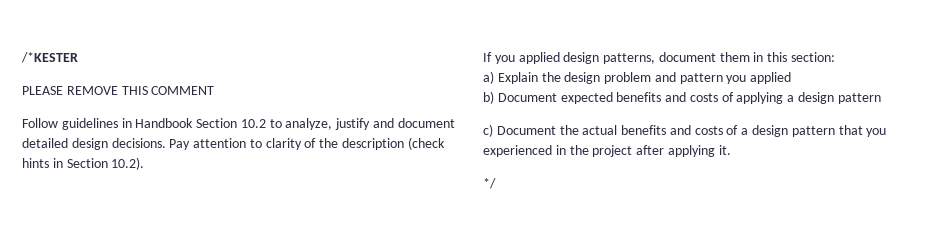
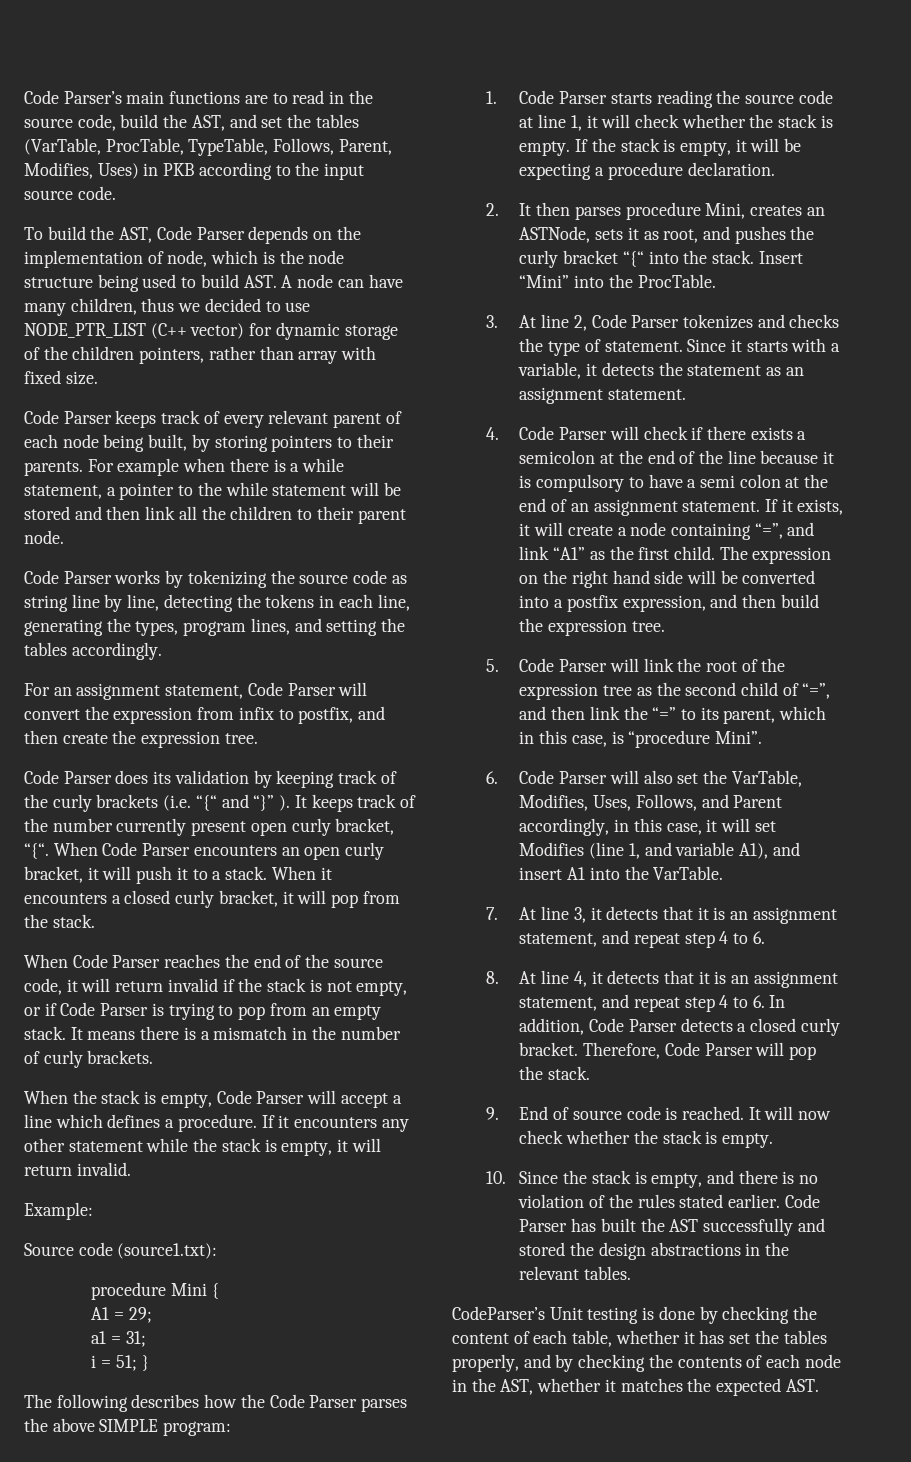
- /*KESTER
- PLEASE REMOVE THIS COMMENT
- Follow guidelines in Handbook Section 10.2 to analyze, justify and document detailed design decisions. Pay attention to clarity of the description (check hints in Section 10.2).
- If you applied design patterns, document them in this section:
- a) Explain the design problem and pattern you applied
- b) Document expected benefits and costs of applying a design pattern
- c) Document the actual benefits and costs of a design pattern that you experienced in the project after applying it.
- */
+ Code Parser’s main functions are to read in the source code, build the AST, and set the tables (VarTable, ProcTable, TypeTable, Follows, Parent, Modifies, Uses) in PKB according to the input source code.
+ To build the AST, Code Parser depends on the implementation of node, which is the node structure being used to build AST. A node can have many children, thus we decided to use NODE_PTR_LIST (C++ vector) for dynamic storage of the children pointers, rather than array with fixed size.
+ Code Parser keeps track of every relevant parent of each node being built, by storing pointers to their parents. For example when there is a while statement, a pointer to the while statement will be stored and then link all the children to their parent node.
+ Code Parser works by tokenizing the source code as string line by line, detecting the tokens in each line, generating the types, program lines, and setting the tables accordingly.
+ For an assignment statement, Code Parser will convert the expression from infix to postfix, and then create the expression tree.
+ Code Parser does its validation by keeping track of the curly brackets (i.e. “{“ and “}” ). It keeps track of the number currently present open curly bracket, “{“. When Code Parser encounters an open curly bracket, it will push it to a stack. When it encounters a closed curly bracket, it will pop from the stack.
+ When Code Parser reaches the end of the source code, it will return invalid if the stack is not empty, or if Code Parser is trying to pop from an empty stack. It means there is a mismatch in the number of curly brackets.
+ When the stack is empty, Code Parser will accept a line which defines a procedure. If it encounters any other statement while the stack is empty, it will return invalid.
+ Example:
+ Source code (source1.txt):
+ procedure Mini {
+ A1 = 29;
+ a1 = 31;
+ i = 51; }
+ The following describes how the Code Parser parses the above SIMPLE program:
+ 1. Code Parser starts reading the source code at line 1, it will check whether the stack is empty. If the stack is empty, it will be expecting a procedure declaration.
+ 2. It then parses procedure Mini, creates an ASTNode, sets it as root, and pushes the curly bracket “{“ into the stack. Insert “Mini” into the ProcTable.
+ 3. At line 2, Code Parser tokenizes and checks the type of statement. Since it starts with a variable, it detects the statement as an assignment statement.
+ 4. Code Parser will check if there exists a semicolon at the end of the line because it is compulsory to have a semi colon at the end of an assignment statement. If it exists, it will create a node containing “=”, and link “A1” as the first child. The expression on the right hand side will be converted into a postfix expression, and then build the expression tree.
+ 5. Code Parser will link the root of the expression tree as the second child of “=”, and then link the “=” to its parent, which in this case, is “procedure Mini”.
+ 6. Code Parser will also set the VarTable, Modifies, Uses, Follows, and Parent accordingly, in this case, it will set Modifies (line 1, and variable A1), and insert A1 into the VarTable.
+ 7. At line 3, it detects that it is an assignment statement, and repeat step 4 to 6.
+ 8. At line 4, it detects that it is an assignment statement, and repeat step 4 to 6. In addition, Code Parser detects a closed curly bracket. Therefore, Code Parser will pop the stack.
+ 9. End of source code is reached. It will now check whether the stack is empty.
+ 10. Since the stack is empty, and there is no violation of the rules stated earlier. Code Parser has built the AST successfully and stored the design abstractions in the relevant tables.
+ CodeParser’s Unit testing is done by checking the content of each table, whether it has set the tables properly, and by checking the contents of each node in the AST, whether it matches the expected AST.

